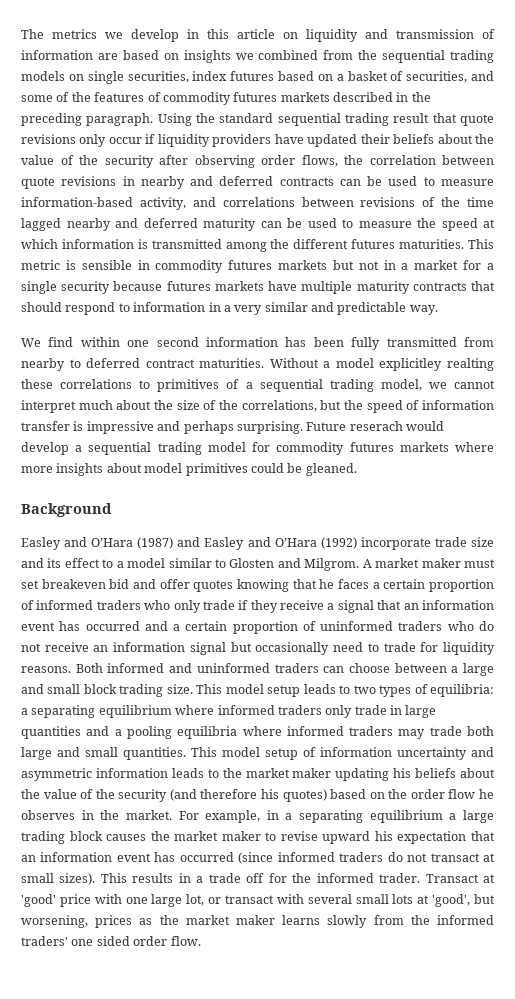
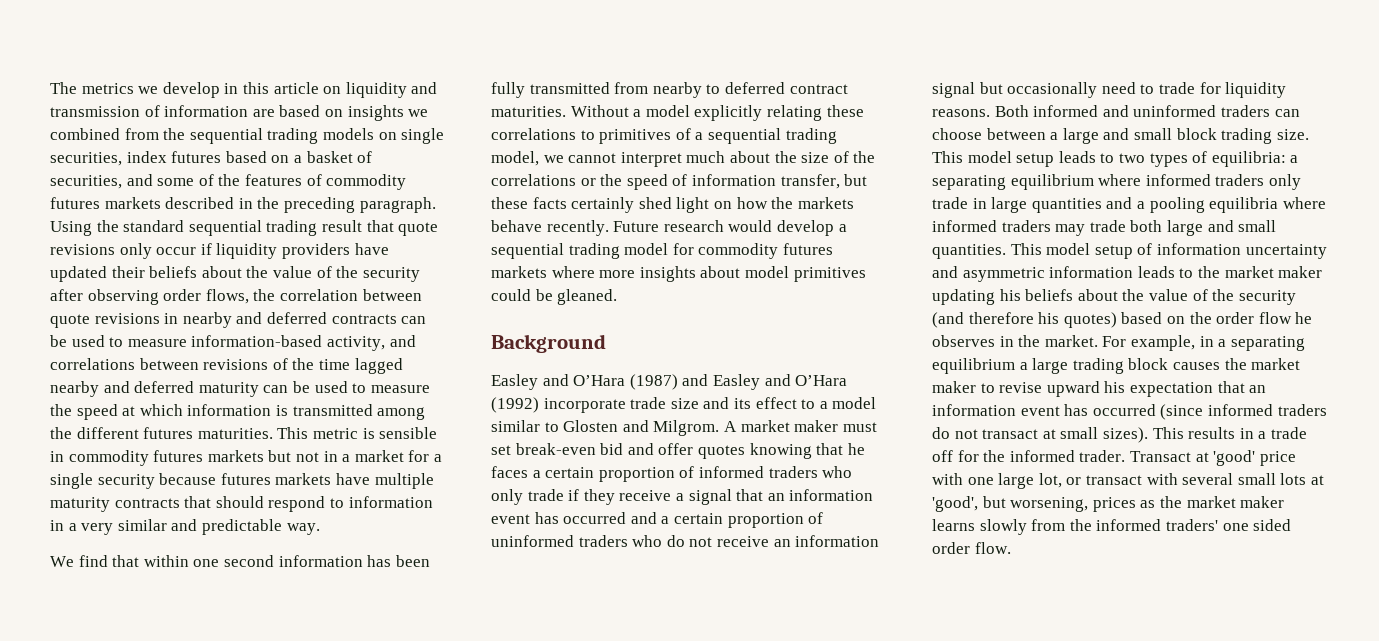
- We find within one second information has been fully transmitted from nearby to deferred contract maturities.
+ We find that within one second information has been fully transmitted from nearby to deferred contract maturities.
- Without a model explicitley realting these correlations to primitives of a sequential trading model, we cannot interpret much about the size of the correlations, but the speed of information transfer is impressive and perhaps surprising. Future reserach would develop a sequential trading model for commodity futures markets where more insights about model primitives could be gleaned.
+ Without a model explicitly relating these correlations to primitives of a sequential trading model, we cannot interpret much about the size of the correlations or the speed of information transfer, but these facts certainly shed light on how the markets behave recently. Future research would develop a sequential trading model for commodity futures markets where more insights about model primitives could be gleaned.
- A market maker must set breakeven bid and offer quotes knowing that he faces a certain proportion of informed traders who only trade if they receive a signal that an information event has occurred and a certain proportion of uninformed traders who do not receive an information signal but occasionally need to trade for liquidity reasons.
+ A market maker must set break-even bid and offer quotes knowing that he faces a certain proportion of informed traders who only trade if they receive a signal that an information event has occurred and a certain proportion of uninformed traders who do not receive an information signal but occasionally need to trade for liquidity reasons.

